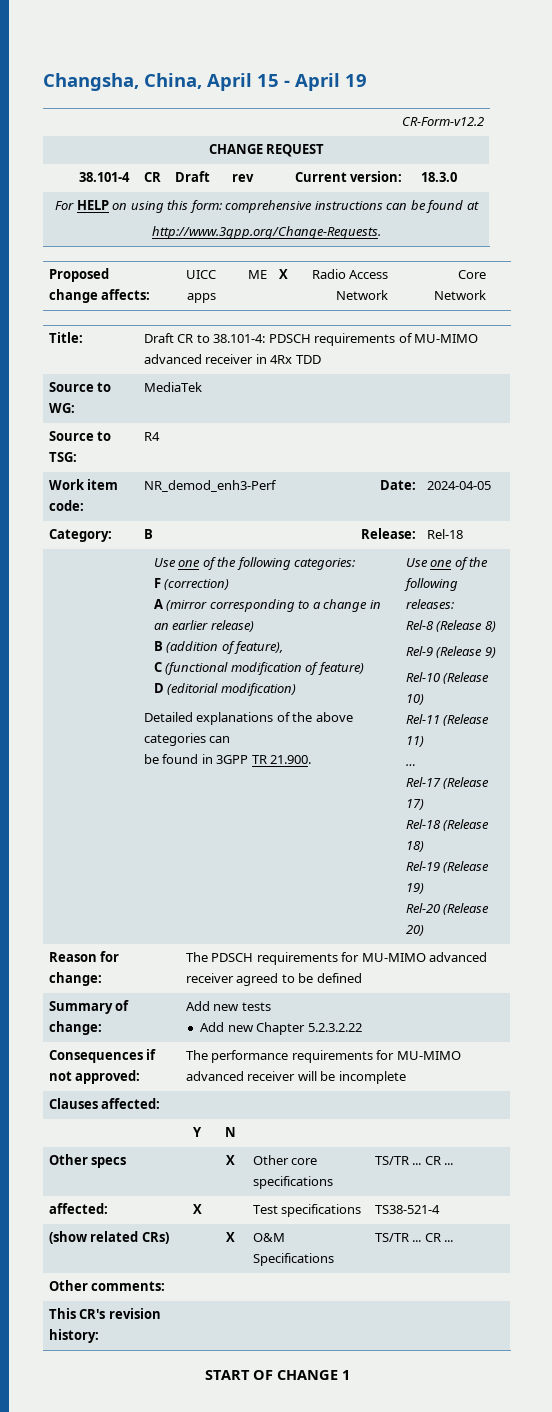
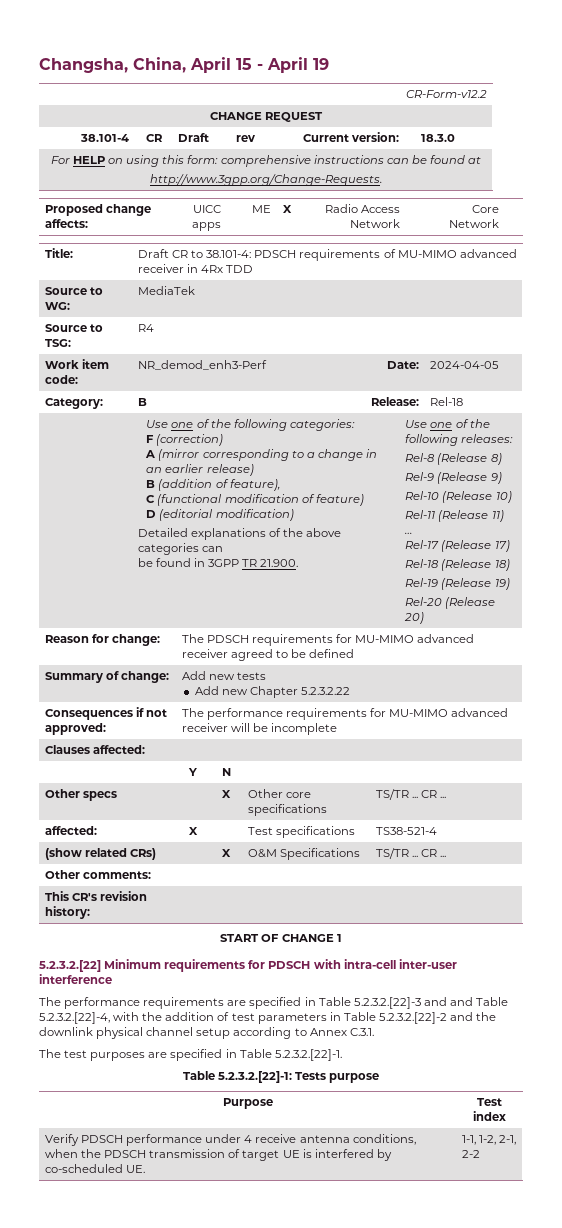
+ 5.2.3.2.[22] Minimum requirements for PDSCH with intra-cell inter-user interference
+ The performance requirements are specified in Table 5.2.3.2.[22]-3 and and Table 5.2.3.2.[22]-4, with the addition of test parameters in Table 5.2.3.2.[22]-2 and the downlink physical channel setup according to Annex C.3.1.
+ The test purposes are specified in Table 5.2.3.2.[22]-1.
+ Table 5.2.3.2.[22]-1: Tests purpose
+ Purpose | Test index
+ Verify PDSCH performance under 4 receive antenna conditions, when the PDSCH transmission of target UE is interfered by co-scheduled UE. | 1-1, 1-2, 2-1, 2-2

